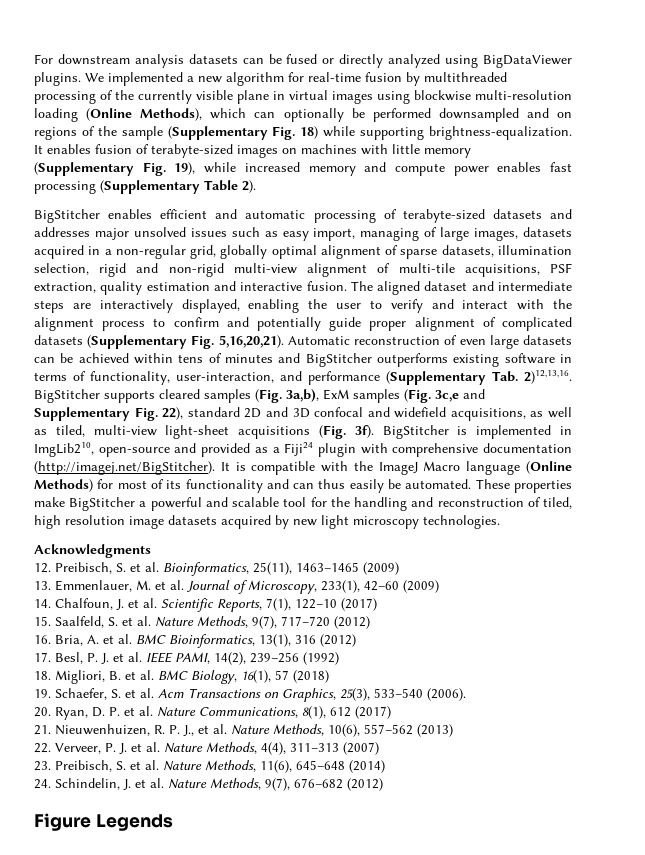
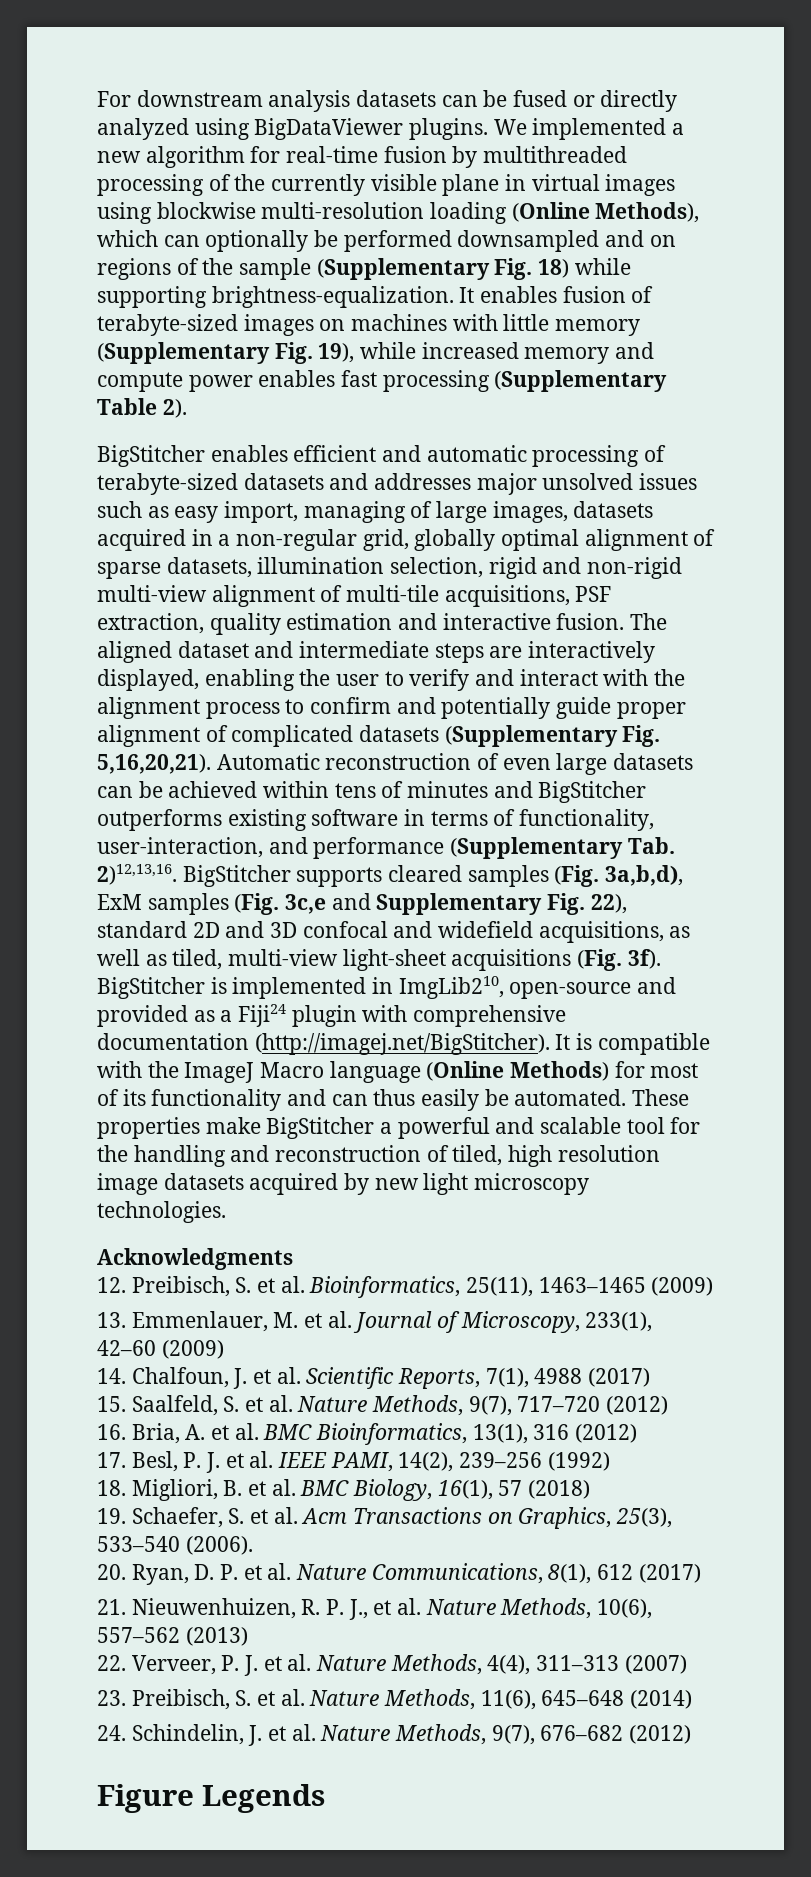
- BigStitcher supports cleared samples (Fig. 3a,b), ExM samples (Fig. 3c,e and Supplementary Fig. 22), standard 2D and 3D confocal and widefield acquisitions, as well as tiled, multi-view light-sheet acquisitions (Fig. 3f).
+ BigStitcher supports cleared samples (Fig. 3a,b,d), ExM samples (Fig. 3c,e and Supplementary Fig. 22), standard 2D and 3D confocal and widefield acquisitions, as well as tiled, multi-view light-sheet acquisitions (Fig. 3f).
- 14. Chalfoun, J. et al. Scientific Reports, 7(1), 122–10 (2017)
+ 14. Chalfoun, J. et al. Scientific Reports, 7(1), 4988 (2017)

